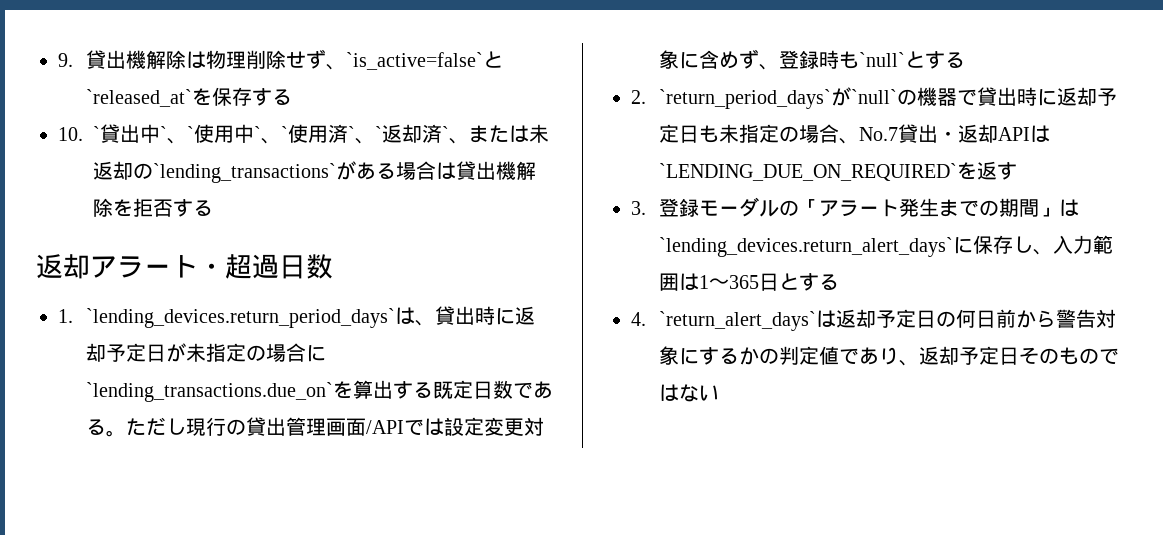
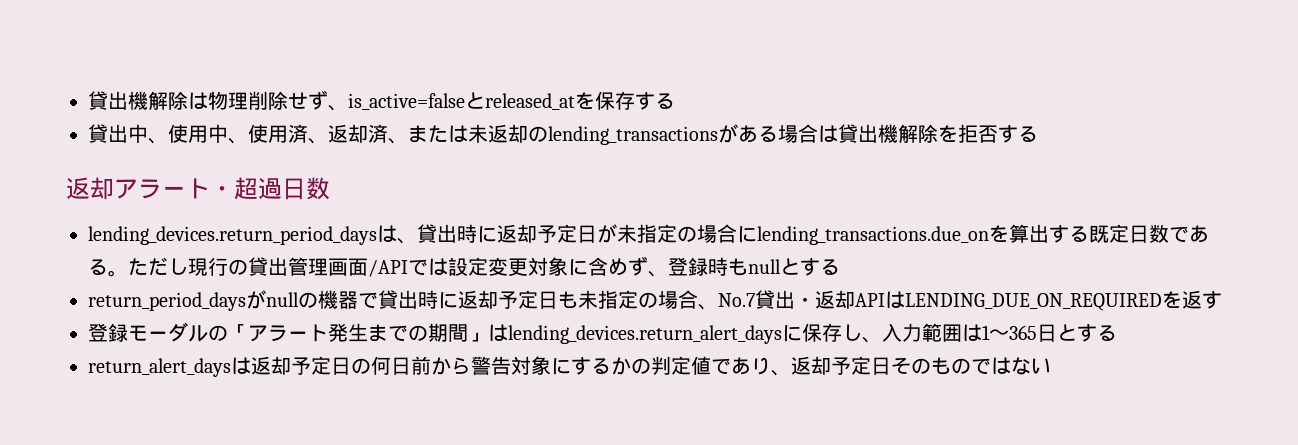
- 9.貸出機解除は物理削除せず、`is_active=false`と`released_at`を保存する
+ 貸出機解除は物理削除せず、is_active=falseとreleased_atを保存する
- 10. `貸出中`、`使用中`、`使用済`、`返却済`、または未返却の`lending_transactions`がある場合は貸出機解除を拒否する
+ 貸出中、使用中、使用済、返却済、または未返却のlending_transactionsがある場合は貸出機解除を拒否する
- 1. `lending_devices.return_period_days`は、貸出時に返却予定日が未指定の場合に`lending_transactions.due_on`を算出する既定日数である。
+ lending_devices.return_period_daysは、貸出時に返却予定日が未指定の場合にlending_transactions.due_onを算出する既定日数である。
- ただし現行の貸出管理画面/APIでは設定変更対象に含めず、登録時も`null`とする
- 2. `return_period_days`が`null`の機器で貸出時に返却予定日も未指定の場合、No.7貸出・返却APIは`LENDING_DUE_ON_REQUIRED`を返す
+ ただし現行の貸出管理画面/APIでは設定変更対象に含めず、登録時もnullとする
+ return_period_daysがnullの機器で貸出時に返却予定日も未指定の場合、No.7貸出・返却APIはLENDING_DUE_ON_REQUIREDを返す
- 3.登録モーダルの「アラート発生までの期間」は`lending_devices.return_alert_days`に保存し、入力範囲は1〜365日とする
+ 登録モーダルの「アラート発生までの期間」はlending_devices.return_alert_daysに保存し、入力範囲は1〜365日とする
- 4. `return_alert_days`は返却予定日の何日前から警告対象にするかの判定値であり、返却予定日そのものではない
+ return_alert_daysは返却予定日の何日前から警告対象にするかの判定値であり、返却予定日そのものではない

